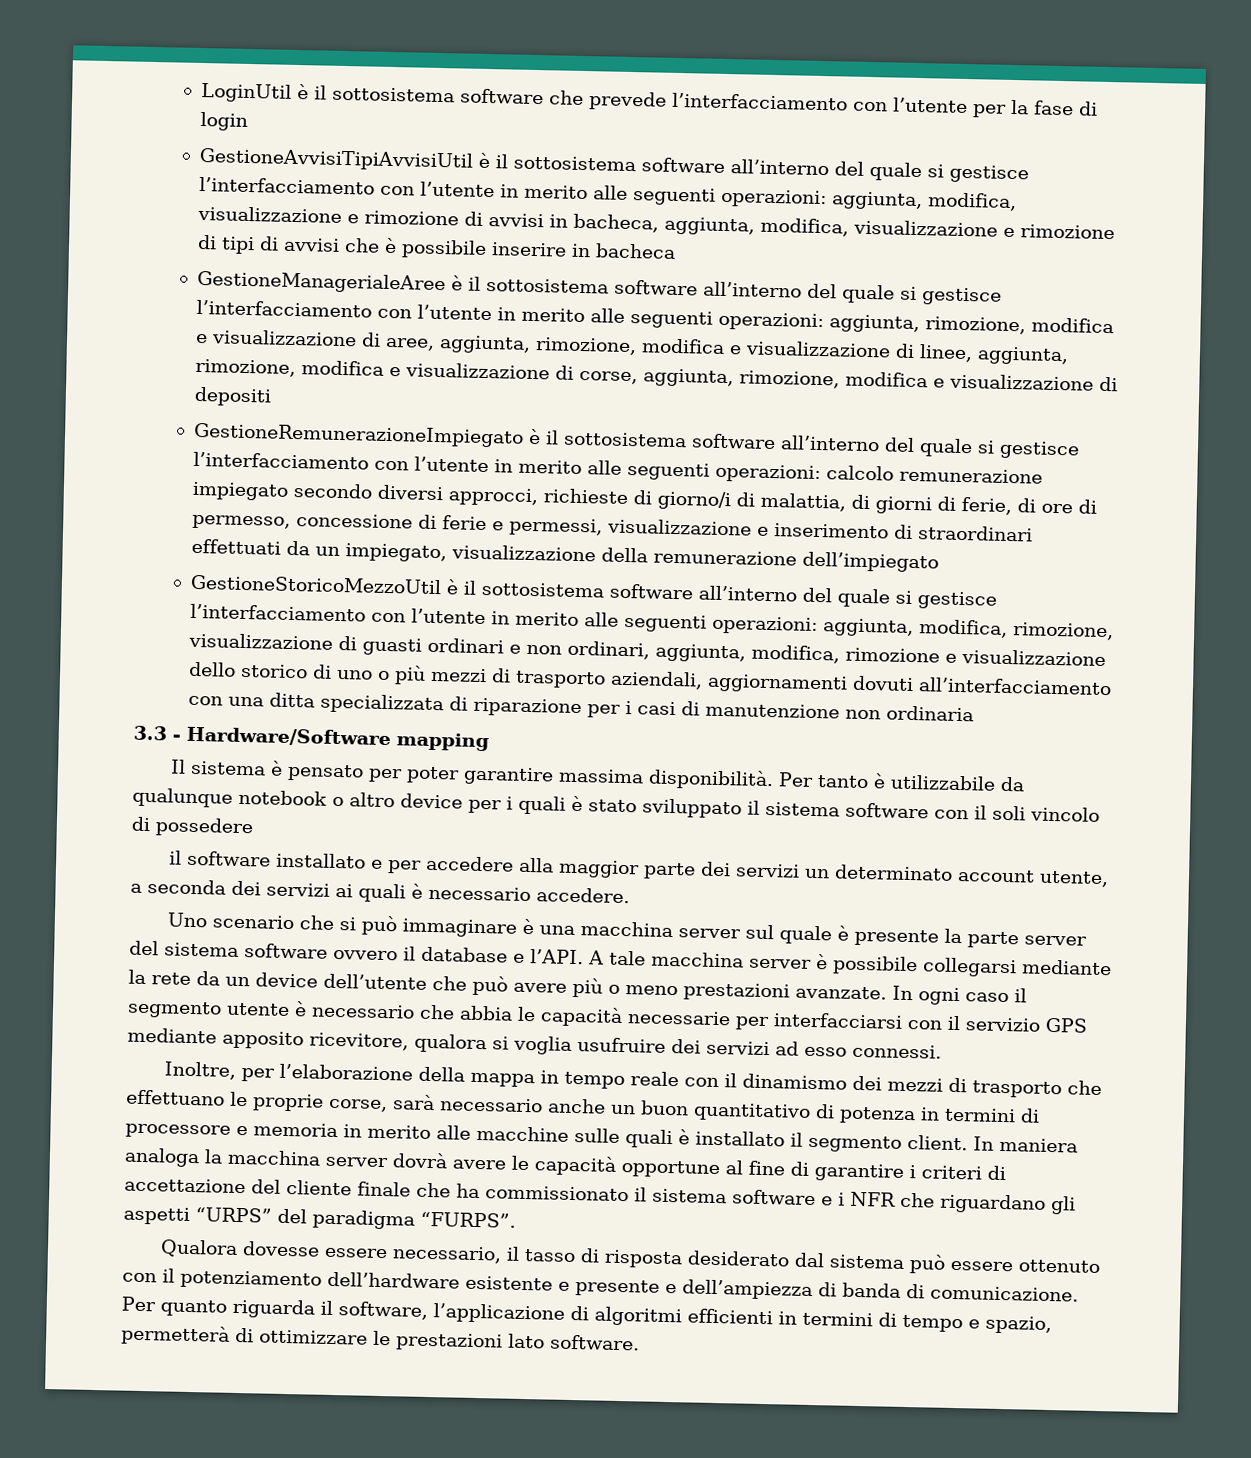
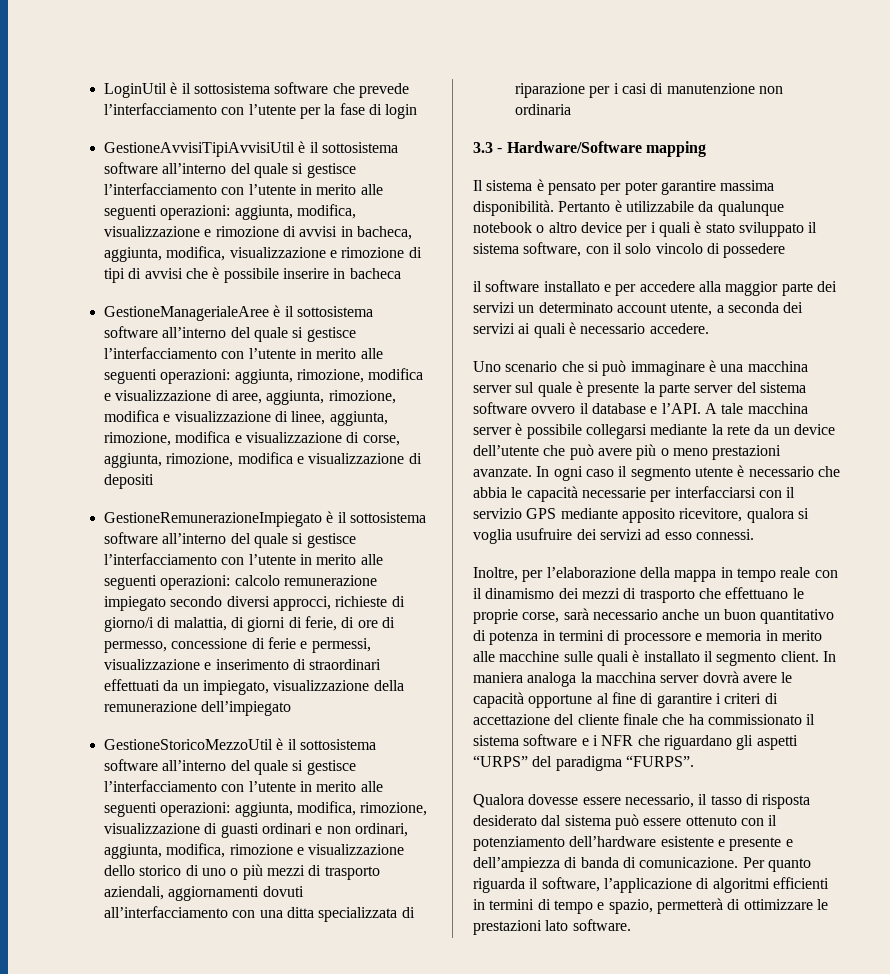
- Per tanto è utilizzabile da qualunque notebook o altro device per i quali è stato sviluppato il sistema software con il soli vincolo di possedere
+ Pertanto è utilizzabile da qualunque notebook o altro device per i quali è stato sviluppato il sistema software, con il solo vincolo di possedere

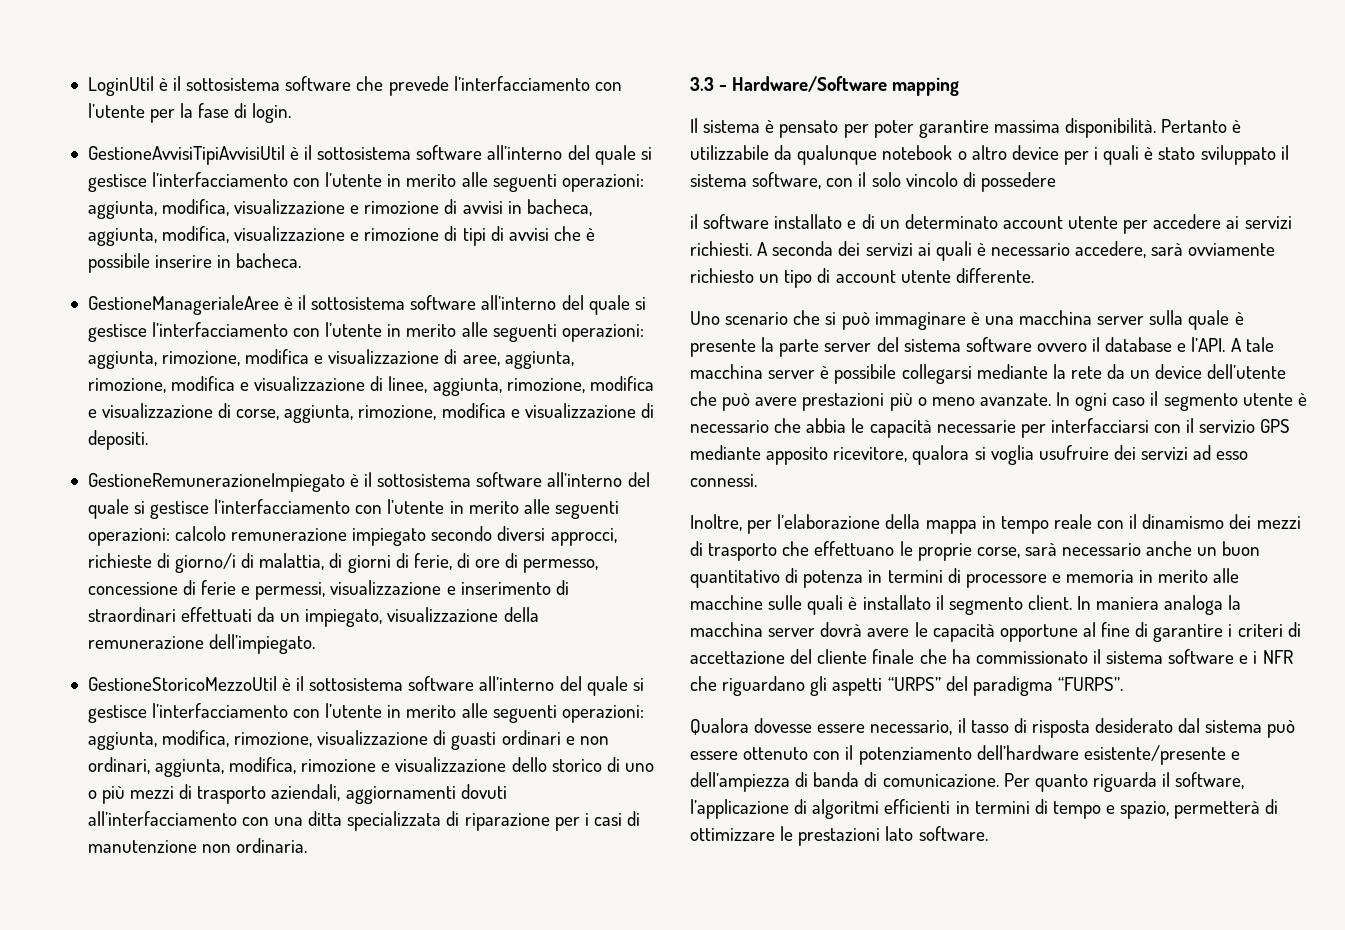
- LoginUtil è il sottosistema software che prevede l’interfacciamento con l’utente per la fase di login
+ LoginUtil è il sottosistema software che prevede l’interfacciamento con l’utente per la fase di login.
- GestioneAvvisiTipiAvvisiUtil è il sottosistema software all’interno del quale si gestisce l’interfacciamento con l’utente in merito alle seguenti operazioni: aggiunta, modifica, visualizzazione e rimozione di avvisi in bacheca, aggiunta, modifica, visualizzazione e rimozione di tipi di avvisi che è possibile inserire in bacheca
+ GestioneAvvisiTipiAvvisiUtil è il sottosistema software all’interno del quale si gestisce l’interfacciamento con l’utente in merito alle seguenti operazioni: aggiunta, modifica, visualizzazione e rimozione di avvisi in bacheca, aggiunta, modifica, visualizzazione e rimozione di tipi di avvisi che è possibile inserire in bacheca.
- GestioneManagerialeAree è il sottosistema software all’interno del quale si gestisce l’interfacciamento con l’utente in merito alle seguenti operazioni: aggiunta, rimozione, modifica e visualizzazione di aree, aggiunta, rimozione, modifica e visualizzazione di linee, aggiunta, rimozione, modifica e visualizzazione di corse, aggiunta, rimozione, modifica e visualizzazione di depositi
+ GestioneManagerialeAree è il sottosistema software all’interno del quale si gestisce l’interfacciamento con l’utente in merito alle seguenti operazioni: aggiunta, rimozione, modifica e visualizzazione di aree, aggiunta, rimozione, modifica e visualizzazione di linee, aggiunta, rimozione, modifica e visualizzazione di corse, aggiunta, rimozione, modifica e visualizzazione di depositi.
- GestioneRemunerazioneImpiegato è il sottosistema software all’interno del quale si gestisce l’interfacciamento con l’utente in merito alle seguenti operazioni: calcolo remunerazione impiegato secondo diversi approcci, richieste di giorno/i di malattia, di giorni di ferie, di ore di permesso, concessione di ferie e permessi, visualizzazione e inserimento di straordinari effettuati da un impiegato, visualizzazione della remunerazione dell’impiegato
+ GestioneRemunerazioneImpiegato è il sottosistema software all’interno del quale si gestisce l’interfacciamento con l’utente in merito alle seguenti operazioni: calcolo remunerazione impiegato secondo diversi approcci, richieste di giorno/i di malattia, di giorni di ferie, di ore di permesso, concessione di ferie e permessi, visualizzazione e inserimento di straordinari effettuati da un impiegato, visualizzazione della remunerazione dell’impiegato.
- GestioneStoricoMezzoUtil è il sottosistema software all’interno del quale si gestisce l’interfacciamento con l’utente in merito alle seguenti operazioni: aggiunta, modifica, rimozione, visualizzazione di guasti ordinari e non ordinari, aggiunta, modifica, rimozione e visualizzazione dello storico di uno o più mezzi di trasporto aziendali, aggiornamenti dovuti all’interfacciamento con una ditta specializzata di riparazione per i casi di manutenzione non ordinaria
+ GestioneStoricoMezzoUtil è il sottosistema software all’interno del quale si gestisce l’interfacciamento con l’utente in merito alle seguenti operazioni: aggiunta, modifica, rimozione, visualizzazione di guasti ordinari e non ordinari, aggiunta, modifica, rimozione e visualizzazione dello storico di uno o più mezzi di trasporto aziendali, aggiornamenti dovuti all’interfacciamento con una ditta specializzata di riparazione per i casi di manutenzione non ordinaria.
- il software installato e per accedere alla maggior parte dei servizi un determinato account utente, a seconda dei servizi ai quali è necessario accedere.
+ il software installato e di un determinato account utente per accedere ai servizi richiesti. A seconda dei servizi ai quali è necessario accedere, sarà ovviamente richiesto un tipo di account utente differente.
- Uno scenario che si può immaginare è una macchina server sul quale è presente la parte server del sistema software ovvero il database e l’API.
+ Uno scenario che si può immaginare è una macchina server sulla quale è presente la parte server del sistema software ovvero il database e l’API.
- A tale macchina server è possibile collegarsi mediante la rete da un device dell’utente che può avere più o meno prestazioni avanzate.
+ A tale macchina server è possibile collegarsi mediante la rete da un device dell’utente che può avere prestazioni più o meno avanzate.
- Qualora dovesse essere necessario, il tasso di risposta desiderato dal sistema può essere ottenuto con il potenziamento dell’hardware esistente e presente e dell’ampiezza di banda di comunicazione.
+ Qualora dovesse essere necessario, il tasso di risposta desiderato dal sistema può essere ottenuto con il potenziamento dell’hardware esistente/presente e dell’ampiezza di banda di comunicazione.

